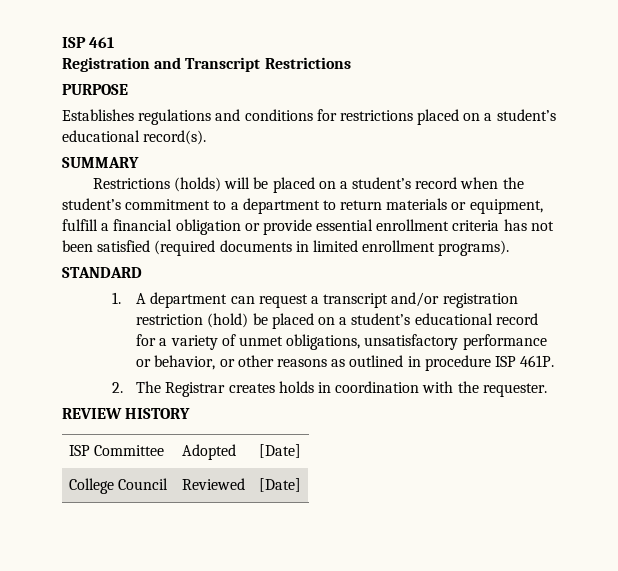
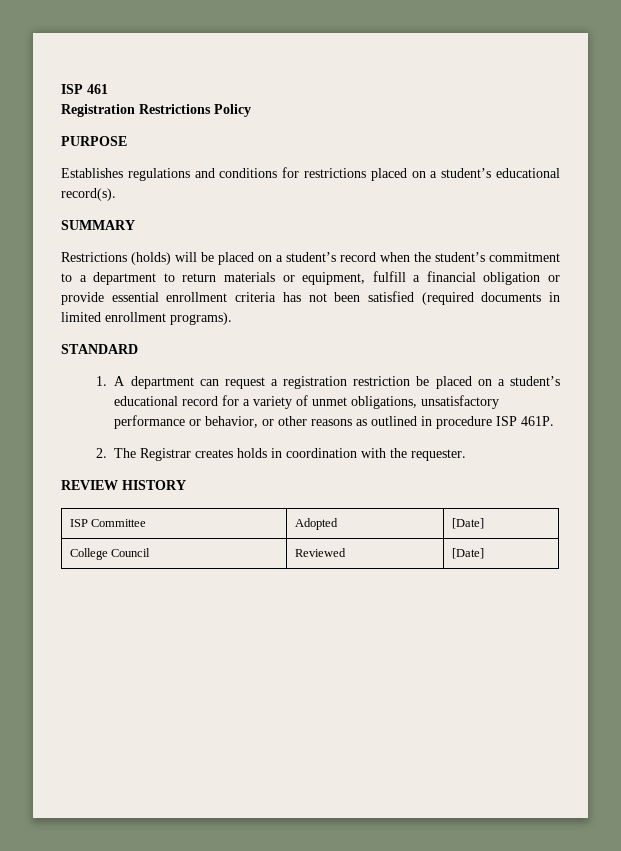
- Registration and Transcript Restrictions
+ Registration Restrictions Policy
- 1. A department can request a transcript and/or registration restriction (hold) be placed on a student’s educational record for a variety of unmet obligations, unsatisfactory performance or behavior, or other reasons as outlined in procedure ISP 461P.
+ 1. A department can request a registration restriction be placed on a student’s educational record for a variety of unmet obligations, unsatisfactory performance or behavior, or other reasons as outlined in procedure ISP 461P.

